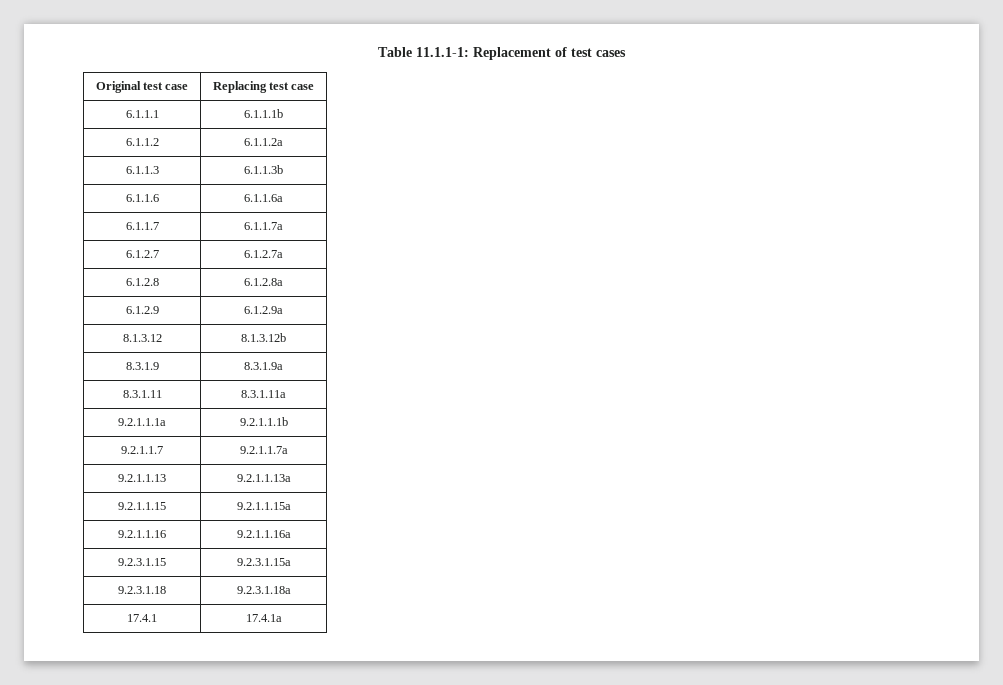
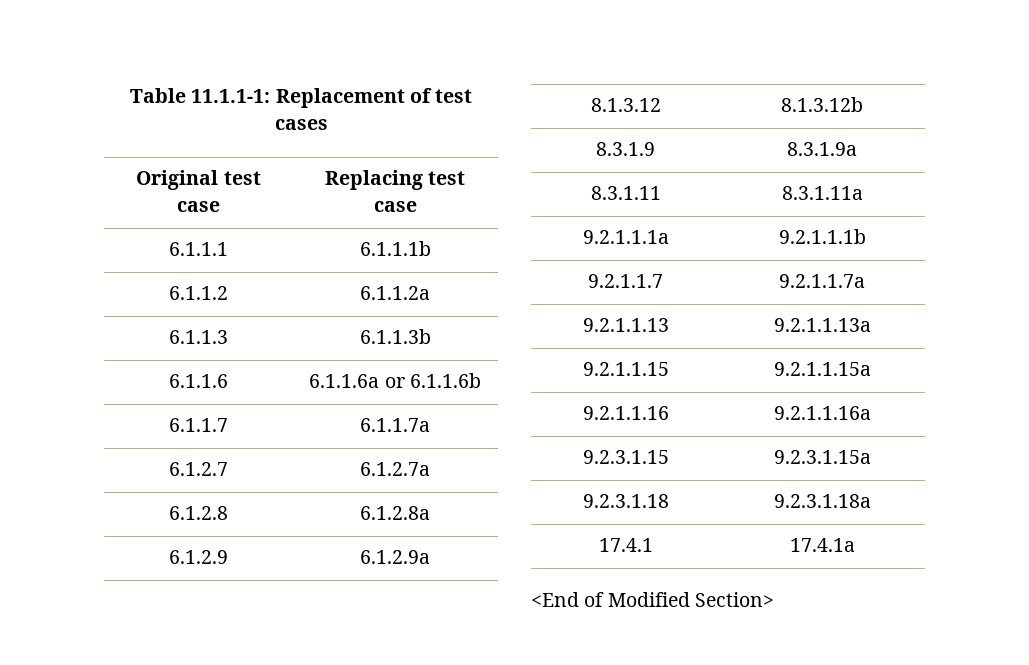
- 6.1.1.6 | 6.1.1.6a
+ 6.1.1.6 | 6.1.1.6a or 6.1.1.6b
+ <End of Modified Section>

